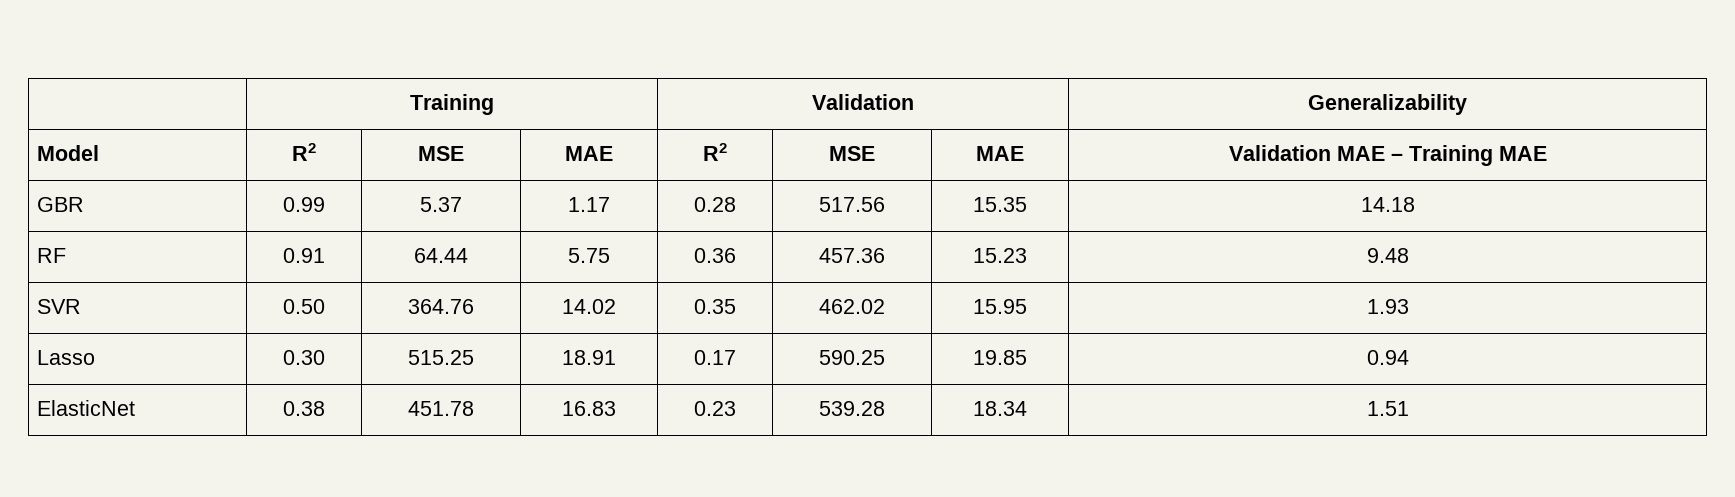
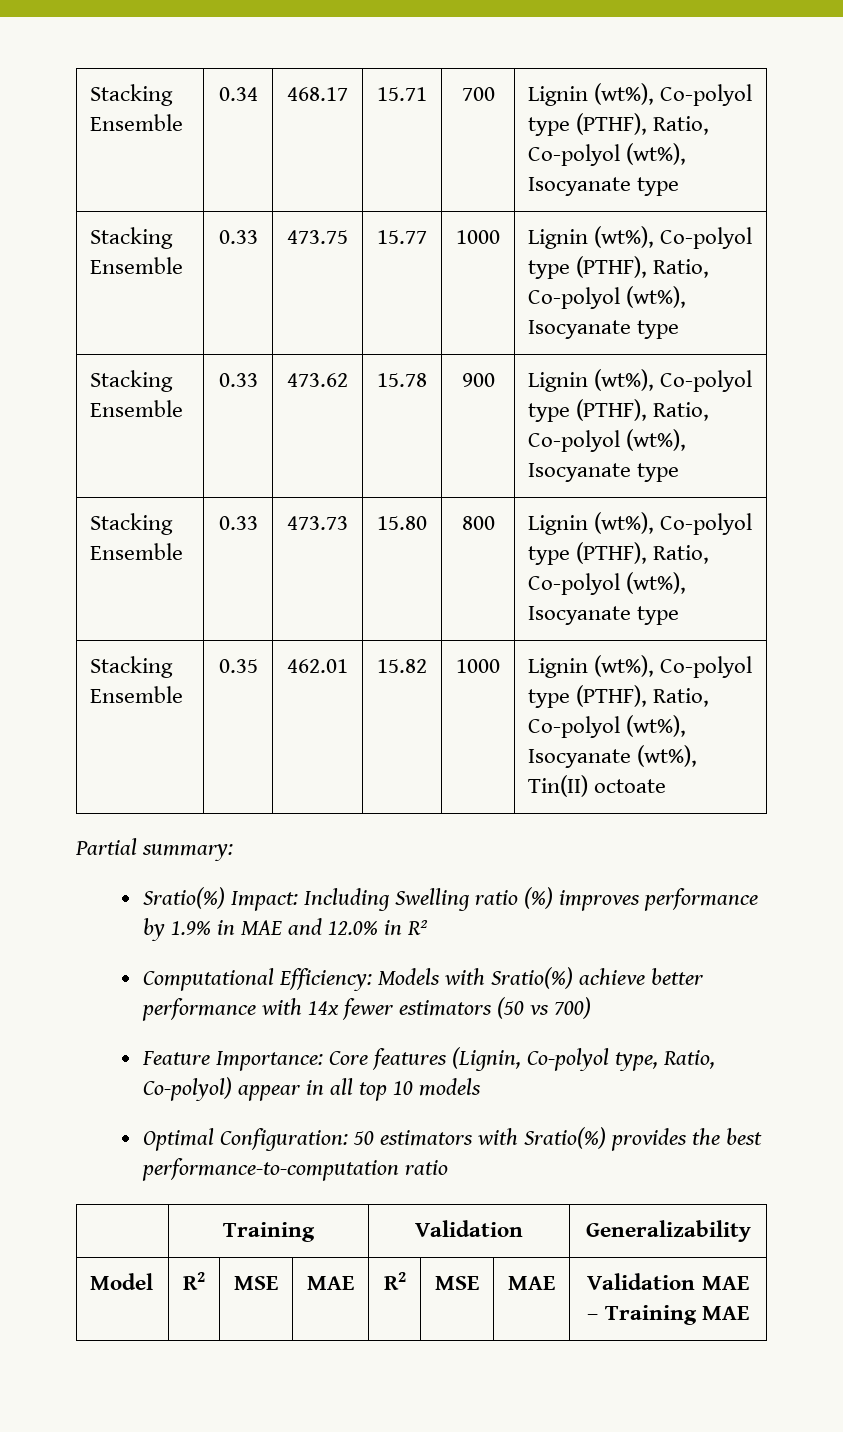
+ Stacking Ensemble | 0.34 | 468.17 | 15.71 | 700 | Lignin (wt%), Co-polyol type (PTHF), Ratio, Co-polyol (wt%), Isocyanate type
+ Stacking Ensemble | 0.33 | 473.75 | 15.77 | 1000 | Lignin (wt%), Co-polyol type (PTHF), Ratio, Co-polyol (wt%), Isocyanate type
+ Stacking Ensemble | 0.33 | 473.62 | 15.78 | 900 | Lignin (wt%), Co-polyol type (PTHF), Ratio, Co-polyol (wt%), Isocyanate type
+ Stacking Ensemble | 0.33 | 473.73 | 15.80 | 800 | Lignin (wt%), Co-polyol type (PTHF), Ratio, Co-polyol (wt%), Isocyanate type
+ Stacking Ensemble | 0.35 | 462.01 | 15.82 | 1000 | Lignin (wt%), Co-polyol type (PTHF), Ratio, Co-polyol (wt%), Isocyanate (wt%), Tin(II) octoate
+ Partial summary:
+ Sratio(%) Impact: Including Swelling ratio (%) improves performance by 1.9% in MAE and 12.0% in R²
+ Computational Efficiency: Models with Sratio(%) achieve better performance with 14x fewer estimators (50 vs 700)
+ Feature Importance: Core features (Lignin, Co-polyol type, Ratio, Co-polyol) appear in all top 10 models
+ Optimal Configuration: 50 estimators with Sratio(%) provides the best performance-to-computation ratio
- GBR | 0.99 | 5.37 | 1.17 | 0.28 | 517.56 | 15.35 | 14.18
- RF | 0.91 | 64.44 | 5.75 | 0.36 | 457.36 | 15.23 | 9.48
- SVR | 0.50 | 364.76 | 14.02 | 0.35 | 462.02 | 15.95 | 1.93
- Lasso | 0.30 | 515.25 | 18.91 | 0.17 | 590.25 | 19.85 | 0.94
- ElasticNet | 0.38 | 451.78 | 16.83 | 0.23 | 539.28 | 18.34 | 1.51

